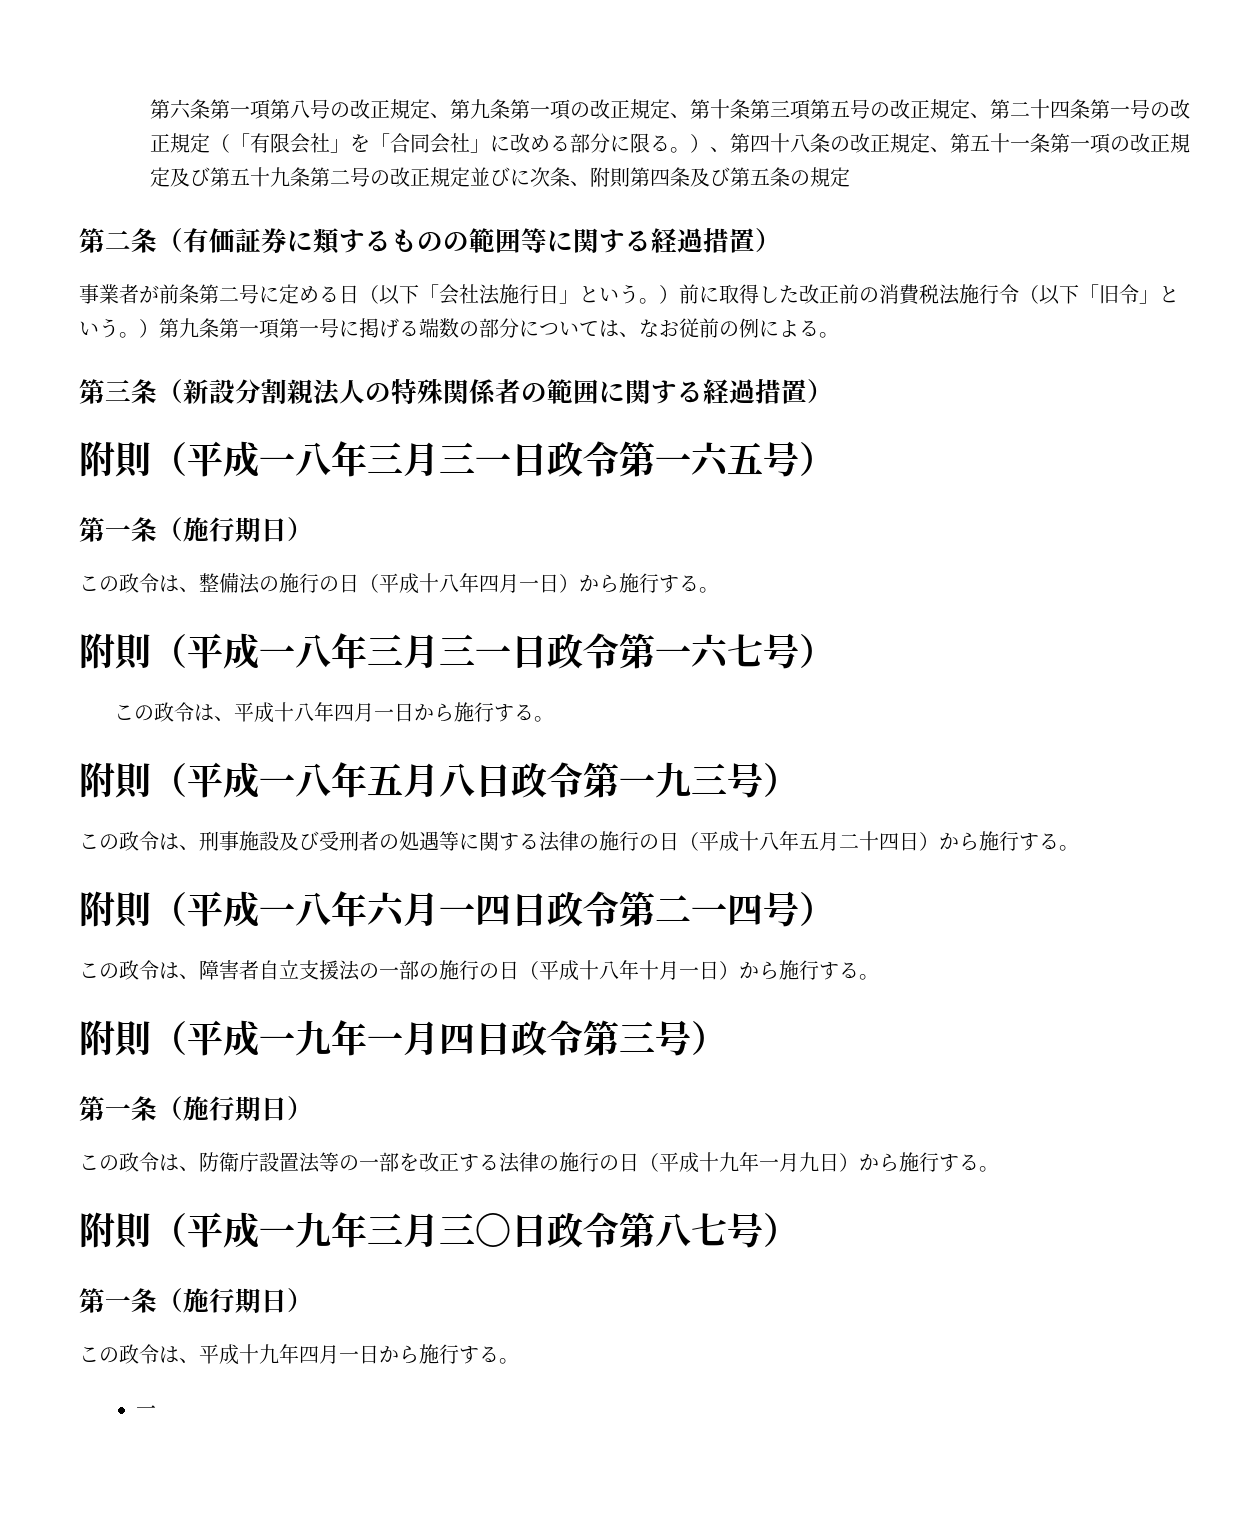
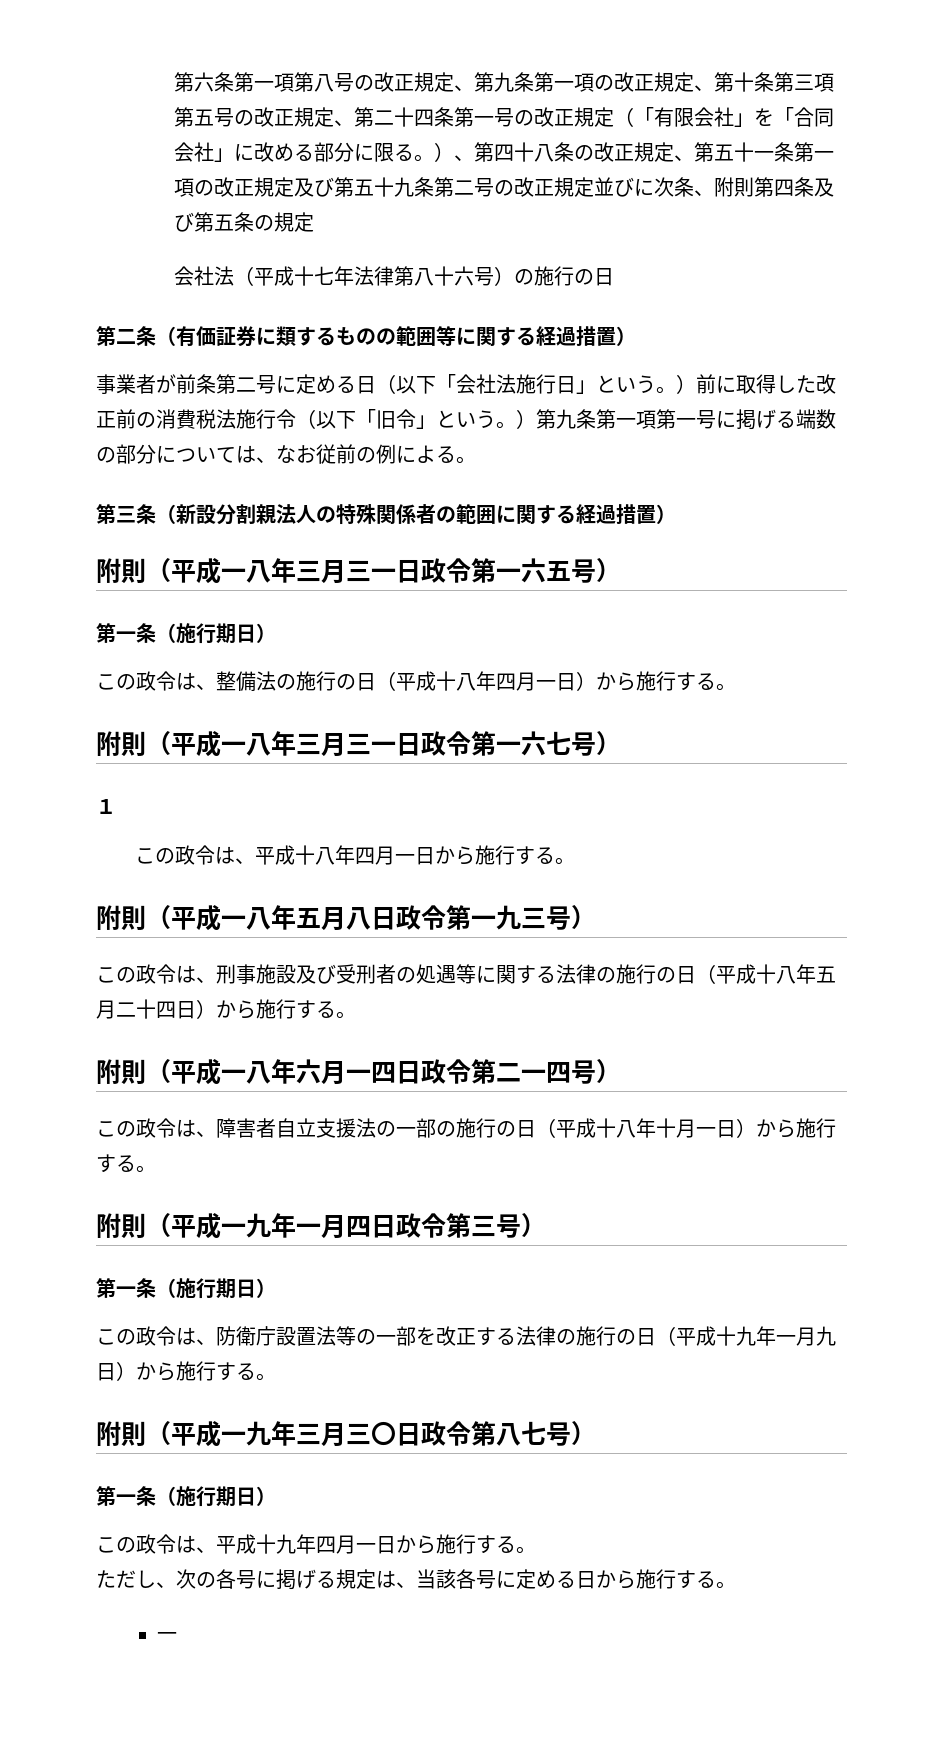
+ 会社法（平成十七年法律第八十六号）の施行の日
+ １
+ ただし、次の各号に掲げる規定は、当該各号に定める日から施行する。

